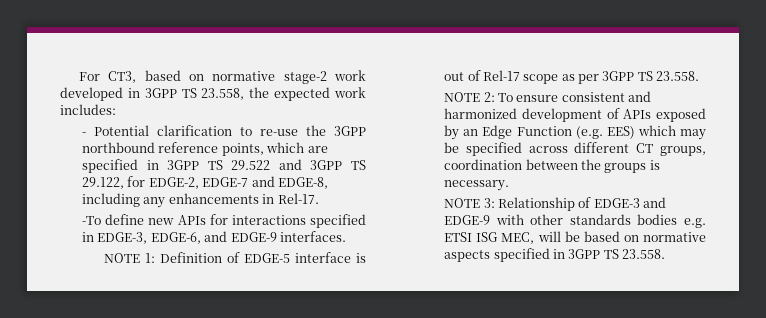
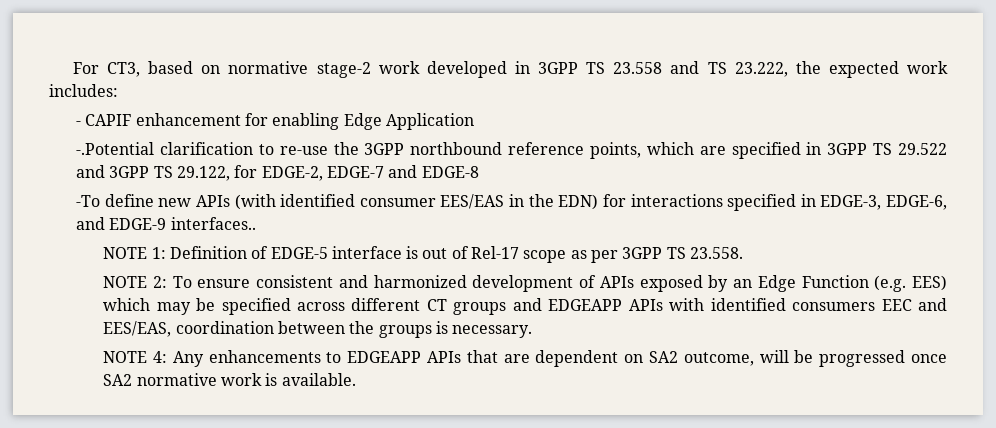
- For CT3, based on normative stage-2 work developed in 3GPP TS 23.558, the expected work includes:
+ For CT3, based on normative stage-2 work developed in 3GPP TS 23.558 and TS 23.222, the expected work includes:
- - Potential clarification to re-use the 3GPP northbound reference points, which are specified in 3GPP TS 29.522 and 3GPP TS 29.122, for EDGE-2, EDGE-7 and EDGE-8, including any enhancements in Rel-17.
- -To define new APIs for interactions specified in EDGE-3, EDGE-6, and EDGE-9 interfaces.
+ - CAPIF enhancement for enabling Edge Application
+ -.Potential clarification to re-use the 3GPP northbound reference points, which are specified in 3GPP TS 29.522 and 3GPP TS 29.122, for EDGE-2, EDGE-7 and EDGE-8
+ -To define new APIs (with identified consumer EES/EAS in the EDN) for interactions specified in EDGE-3, EDGE-6, and EDGE-9 interfaces..
- NOTE 2: To ensure consistent and harmonized development of APIs exposed by an Edge Function (e.g. EES) which may be specified across different CT groups, coordination between the groups is necessary.
+ NOTE 2: To ensure consistent and harmonized development of APIs exposed by an Edge Function (e.g. EES) which may be specified across different CT groups and EDGEAPP APIs with identified consumers EEC and EES/EAS, coordination between the groups is necessary.
- NOTE 3: Relationship of EDGE-3 and EDGE-9 with other standards bodies e.g. ETSI ISG MEC, will be based on normative aspects specified in 3GPP TS 23.558.
+ NOTE 4: Any enhancements to EDGEAPP APIs that are dependent on SA2 outcome, will be progressed once SA2 normative work is available.

